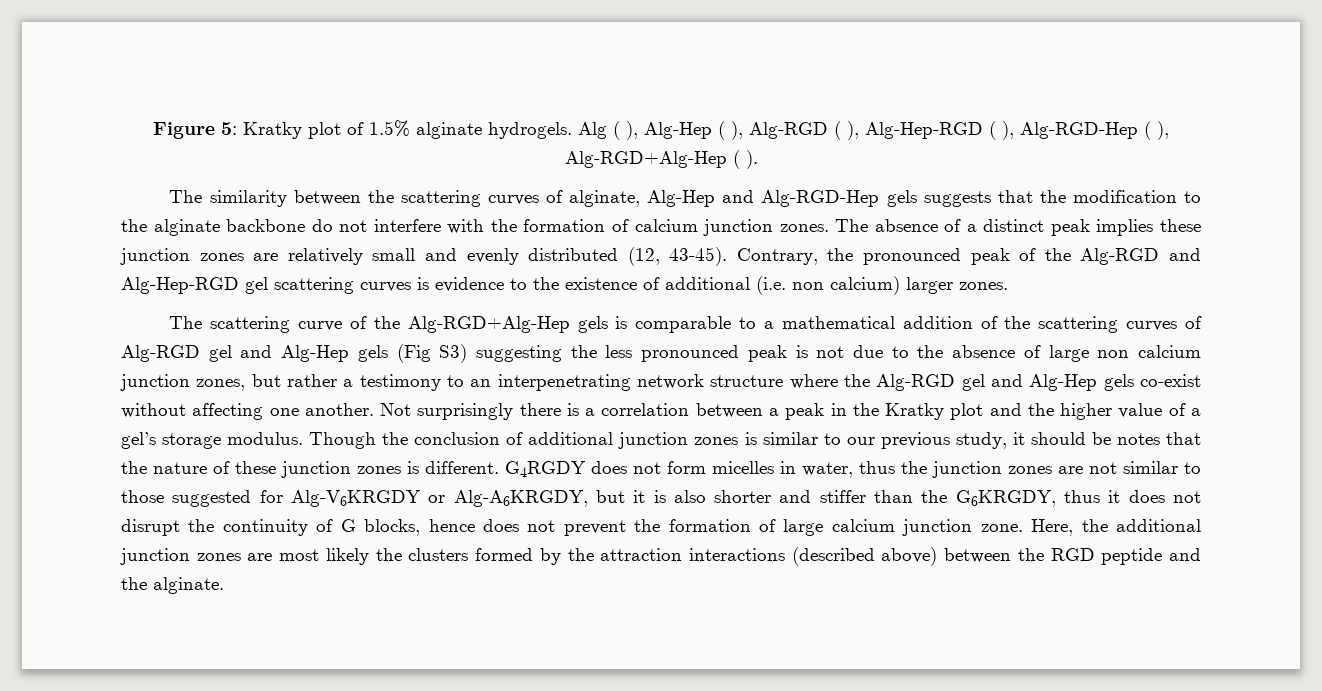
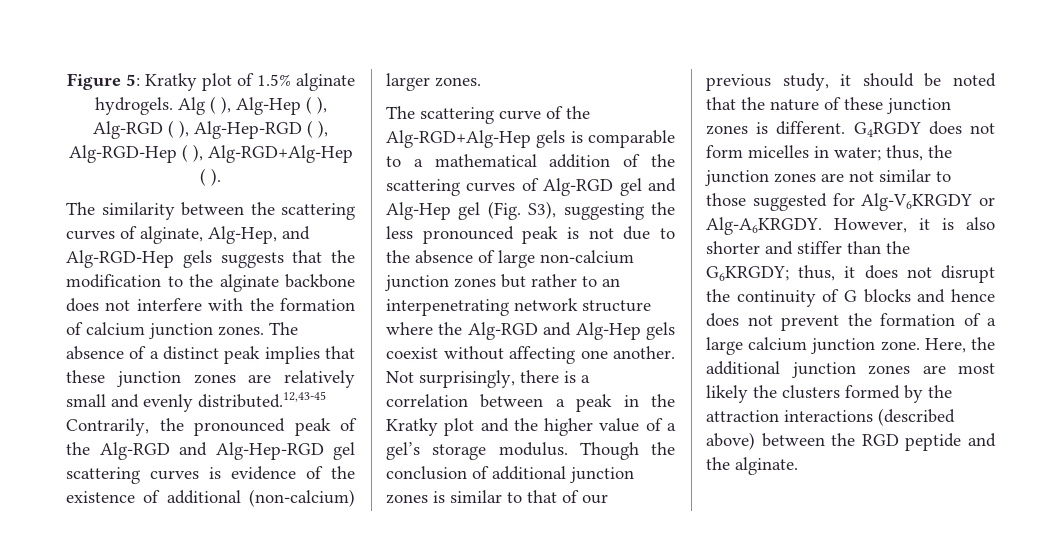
- The similarity between the scattering curves of alginate, Alg-Hep and Alg-RGD-Hep gels suggests that the modification to the alginate backbone do not interfere with the formation of calcium junction zones.
+ The similarity between the scattering curves of alginate, Alg-Hep, and Alg-RGD-Hep gels suggests that the modification to the alginate backbone does not interfere with the formation of calcium junction zones.
- The absence of a distinct peak implies these junction zones are relatively small and evenly distributed (12, 43-45). Contrary, the pronounced peak of the Alg-RGD and Alg-Hep-RGD gel scattering curves is evidence to the existence of additional (i.e. non calcium) larger zones.
+ The absence of a distinct peak implies that these junction zones are relatively small and evenly distributed.12,43-45 Contrarily, the pronounced peak of the Alg-RGD and Alg-Hep-RGD gel scattering curves is evidence of the existence of additional (non-calcium) larger zones.
- The scattering curve of the Alg-RGD+Alg-Hep gels is comparable to a mathematical addition of the scattering curves of Alg-RGD gel and Alg-Hep gels (Fig S3) suggesting the less pronounced peak is not due to the absence of large non calcium junction zones, but rather a testimony to an interpenetrating network structure where the Alg-RGD gel and Alg-Hep gels co-exist without affecting one another.
+ The scattering curve of the Alg-RGD+Alg-Hep gels is comparable to a mathematical addition of the scattering curves of Alg-RGD gel and Alg-Hep gel (Fig. S3), suggesting the less pronounced peak is not due to the absence of large non-calcium junction zones but rather to an interpenetrating network structure where the Alg-RGD and Alg-Hep gels coexist without affecting one another.
- Not surprisingly there is a correlation between a peak in the Kratky plot and the higher value of a gel’s storage modulus.
+ Not surprisingly, there is a correlation between a peak in the Kratky plot and the higher value of a gel’s storage modulus.
- Though the conclusion of additional junction zones is similar to our previous study, it should be notes that the nature of these junction zones is different.
+ Though the conclusion of additional junction zones is similar to that of our previous study, it should be noted that the nature of these junction zones is different.
- G4RGDY does not form micelles in water, thus the junction zones are not similar to those suggested for Alg-V6KRGDY or Alg-A6KRGDY, but it is also shorter and stiffer than the G6KRGDY, thus it does not disrupt the continuity of G blocks, hence does not prevent the formation of large calcium junction zone.
+ G4RGDY does not form micelles in water; thus, the junction zones are not similar to those suggested for Alg-V6KRGDY or Alg-A6KRGDY. However, it is also shorter and stiffer than the G6KRGDY; thus, it does not disrupt the continuity of G blocks and hence does not prevent the formation of a large calcium junction zone.

